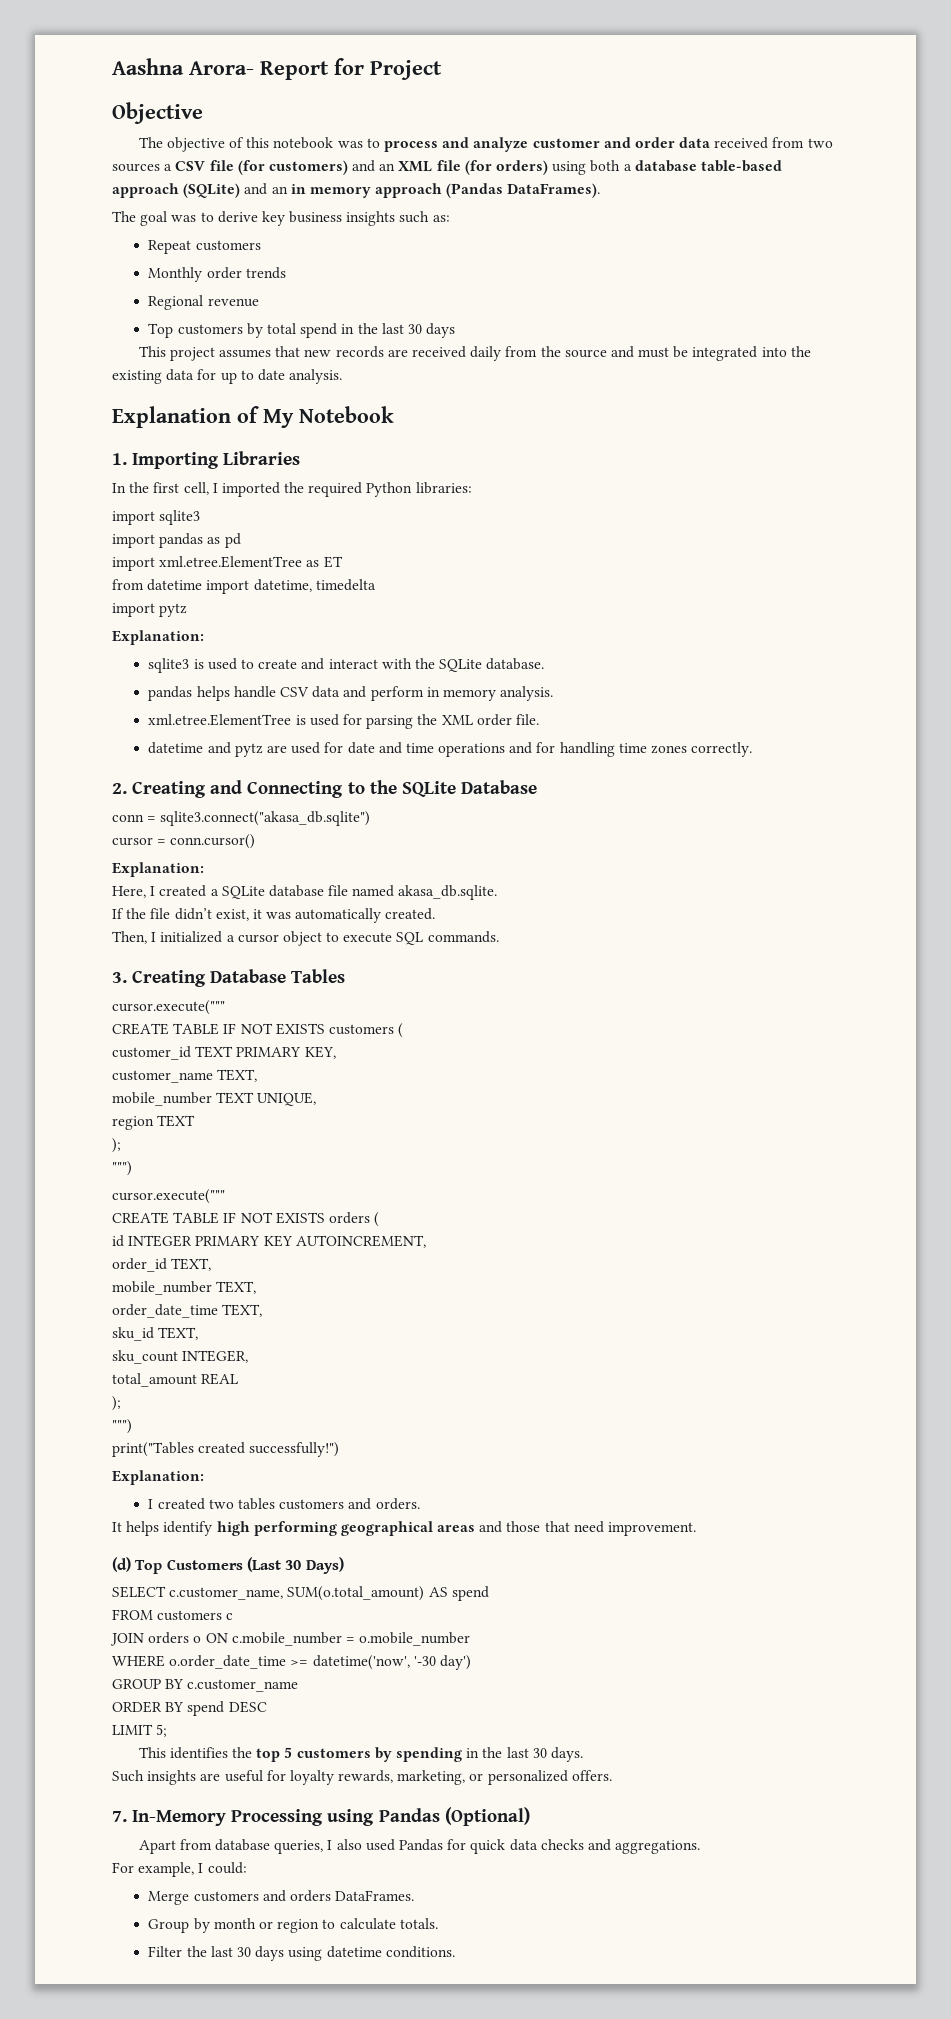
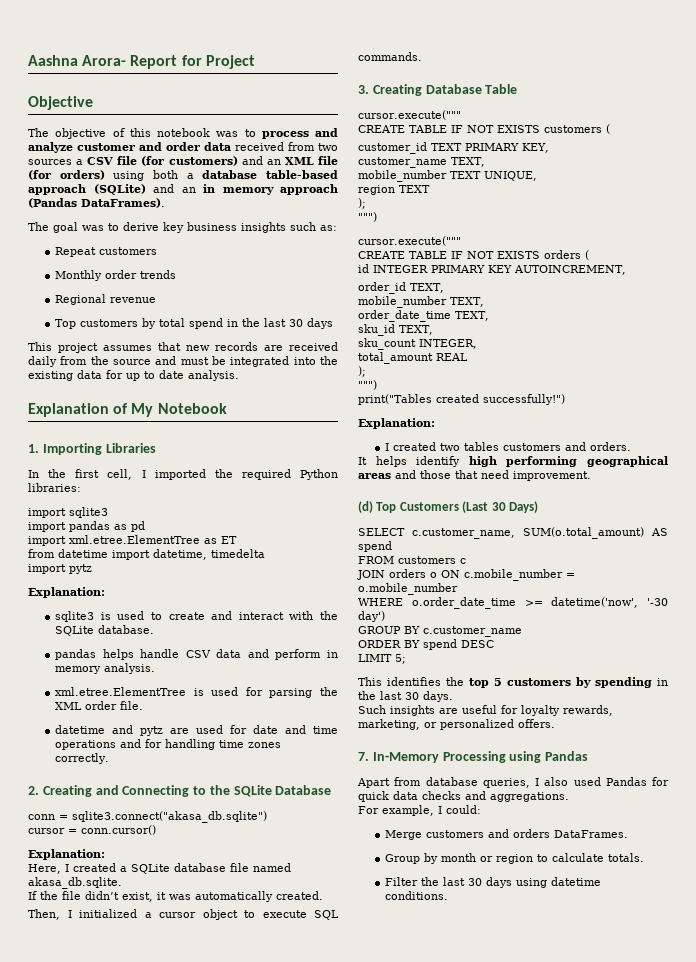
- 3. Creating Database Tables
+ 3. Creating Database Table
- 7. In-Memory Processing using Pandas (Optional)
+ 7. In-Memory Processing using Pandas

